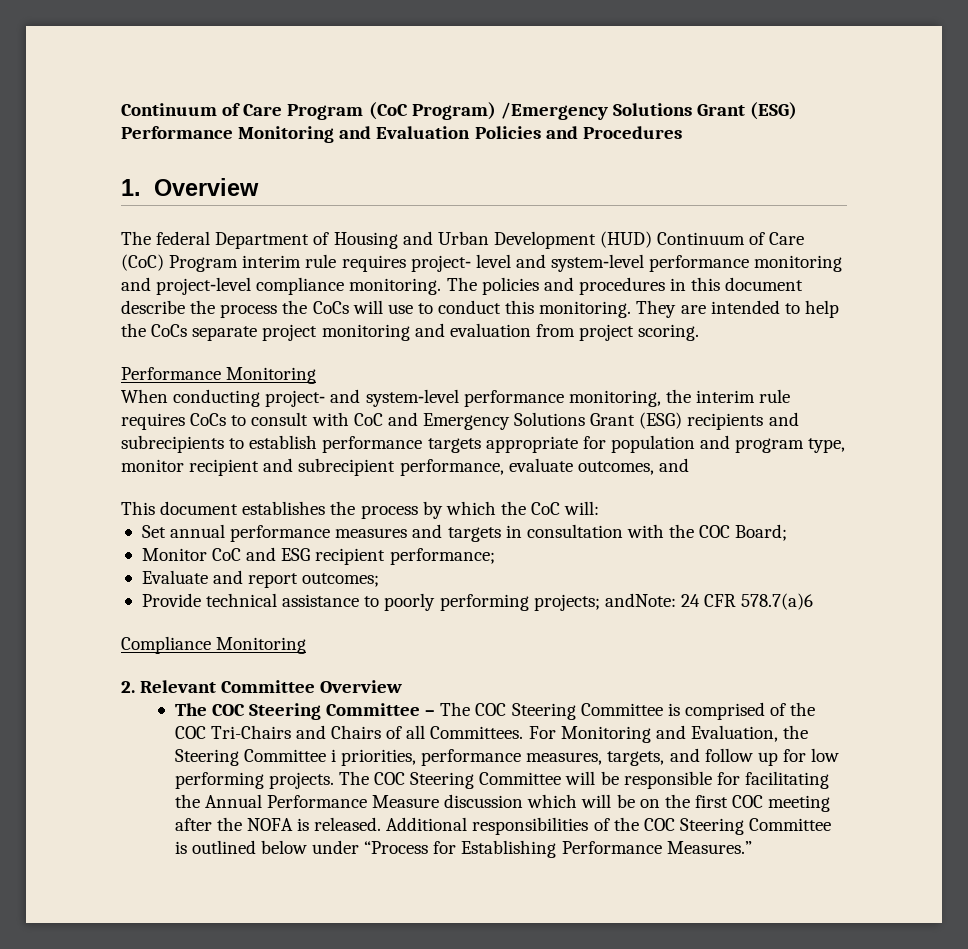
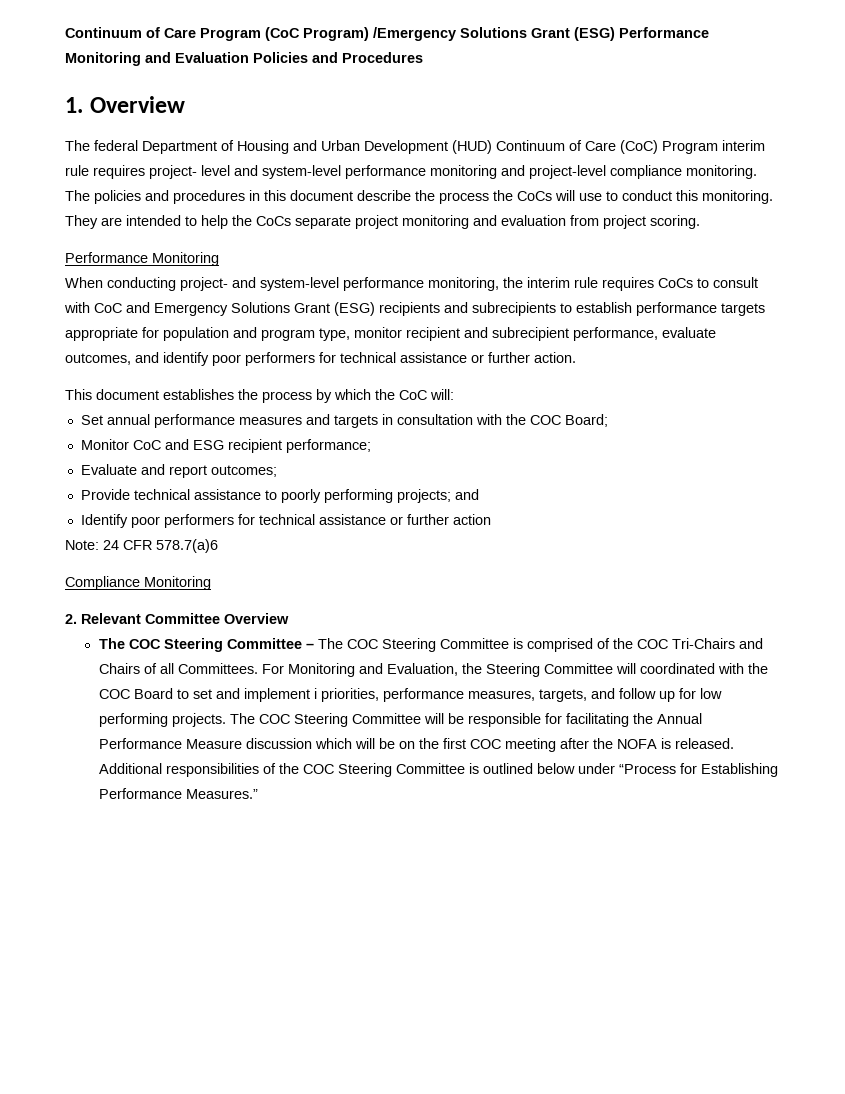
- When conducting project‐ and system‐level performance monitoring, the interim rule requires CoCs to consult with CoC and Emergency Solutions Grant (ESG) recipients and subrecipients to establish performance targets appropriate for population and program type, monitor recipient and subrecipient performance, evaluate outcomes, and
+ When conducting project‐ and system‐level performance monitoring, the interim rule requires CoCs to consult with CoC and Emergency Solutions Grant (ESG) recipients and subrecipients to establish performance targets appropriate for population and program type, monitor recipient and subrecipient performance, evaluate outcomes, and identify poor performers for technical assistance or further action.
- Provide technical assistance to poorly performing projects; andNote: 24 CFR 578.7(a)6
+ Provide technical assistance to poorly performing projects; and
+ Identify poor performers for technical assistance or further action
+ Note: 24 CFR 578.7(a)6
- For Monitoring and Evaluation, the Steering Committee i priorities, performance measures, targets, and follow up for low performing projects.
+ For Monitoring and Evaluation, the Steering Committee will coordinated with the COC Board to set and implement i priorities, performance measures, targets, and follow up for low performing projects.

